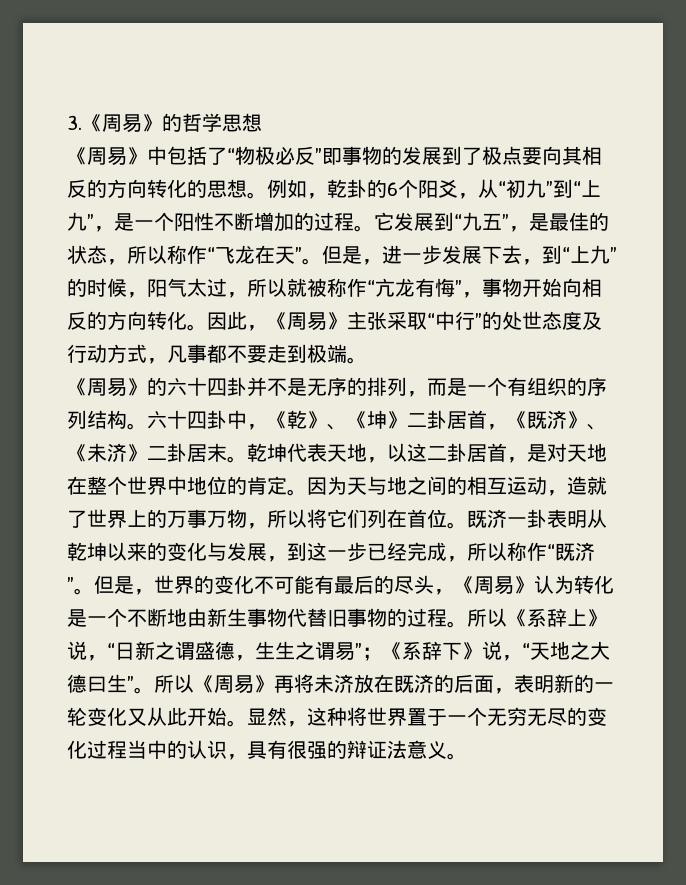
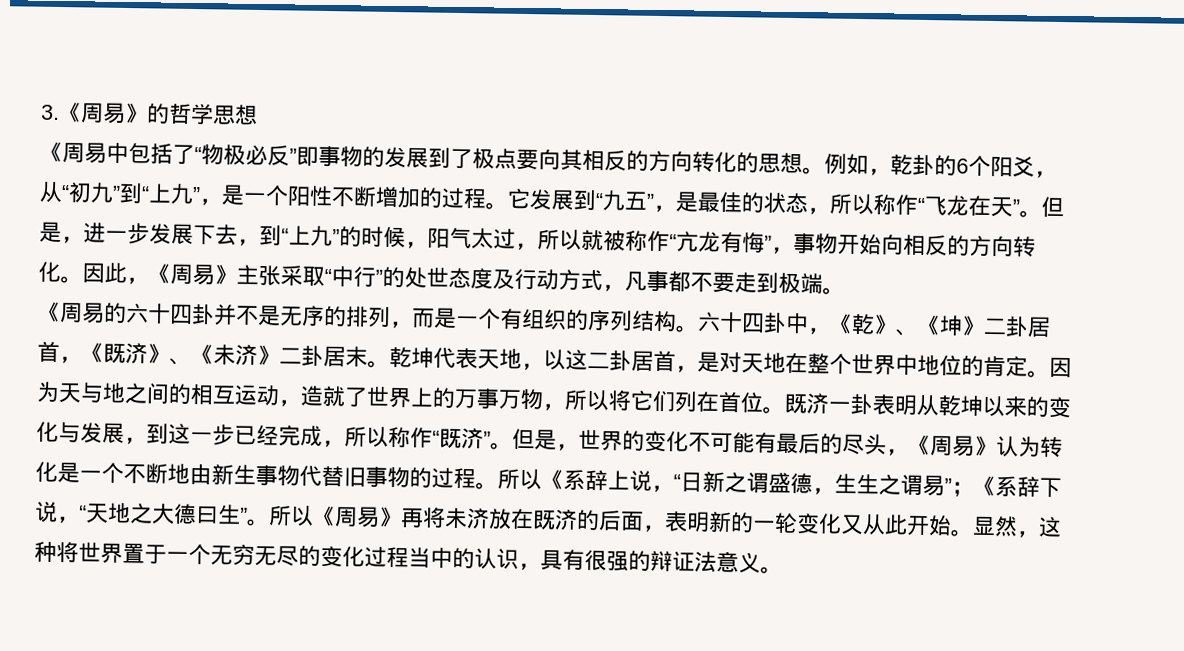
- 《周易》中包括了“物极必反”即事物的发展到了极点要向其相反的方向转化的思想。
+ 《周易中包括了“物极必反”即事物的发展到了极点要向其相反的方向转化的思想。
- 《周易》的六十四卦并不是无序的排列，而是一个有组织的序列结构。
+ 《周易的六十四卦并不是无序的排列，而是一个有组织的序列结构。
- 所以《系辞上》说，“日新之谓盛德，生生之谓易”；《系辞下》说，“天地之大德曰生”。
+ 所以《系辞上说，“日新之谓盛德，生生之谓易”；《系辞下说，“天地之大德曰生”。

